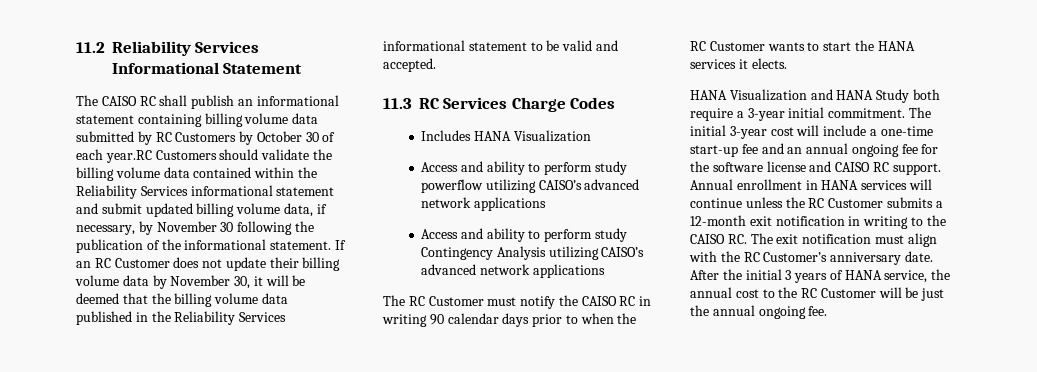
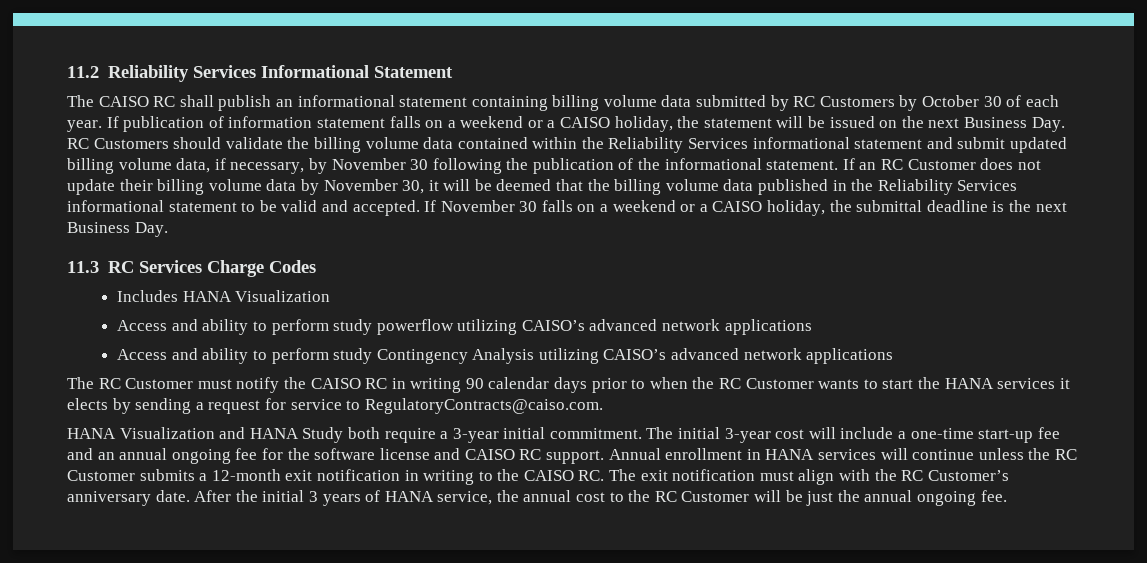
- The CAISO RC shall publish an informational statement containing billing volume data submitted by RC Customers by October 30 of each year.RC Customers should validate the billing volume data contained within the Reliability Services informational statement and submit updated billing volume data, if necessary, by November 30 following the publication of the informational statement.
+ The CAISO RC shall publish an informational statement containing billing volume data submitted by RC Customers by October 30 of each year. If publication of information statement falls on a weekend or a CAISO holiday, the statement will be issued on the next Business Day. RC Customers should validate the billing volume data contained within the Reliability Services informational statement and submit updated billing volume data, if necessary, by November 30 following the publication of the informational statement.
+ If November 30 falls on a weekend or a CAISO holiday, the submittal deadline is the next Business Day.
- The RC Customer must notify the CAISO RC in writing 90 calendar days prior to when the RC Customer wants to start the HANA services it elects.
+ The RC Customer must notify the CAISO RC in writing 90 calendar days prior to when the RC Customer wants to start the HANA services it elects by sending a request for service to RegulatoryContracts@caiso.com.

